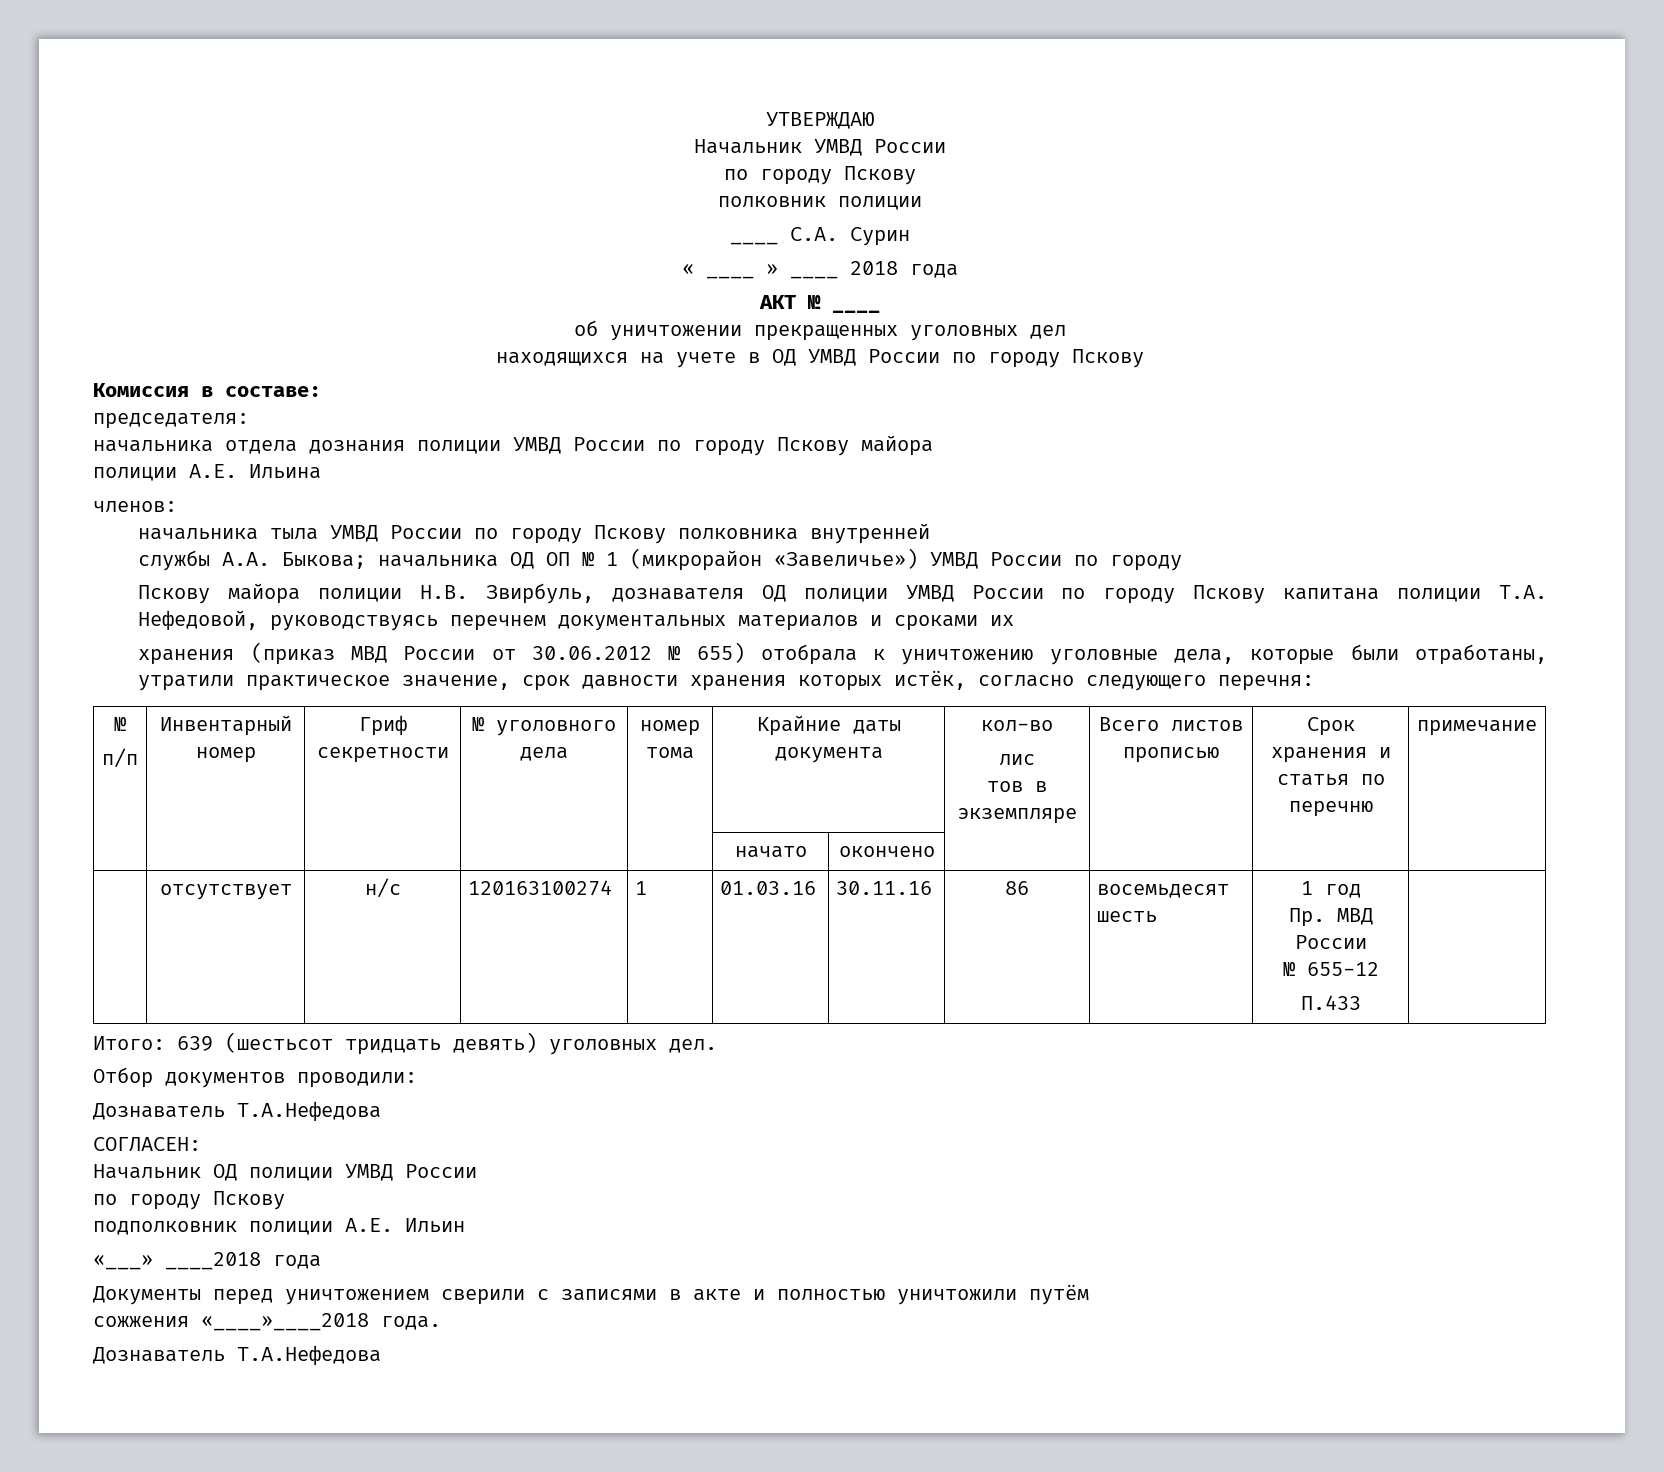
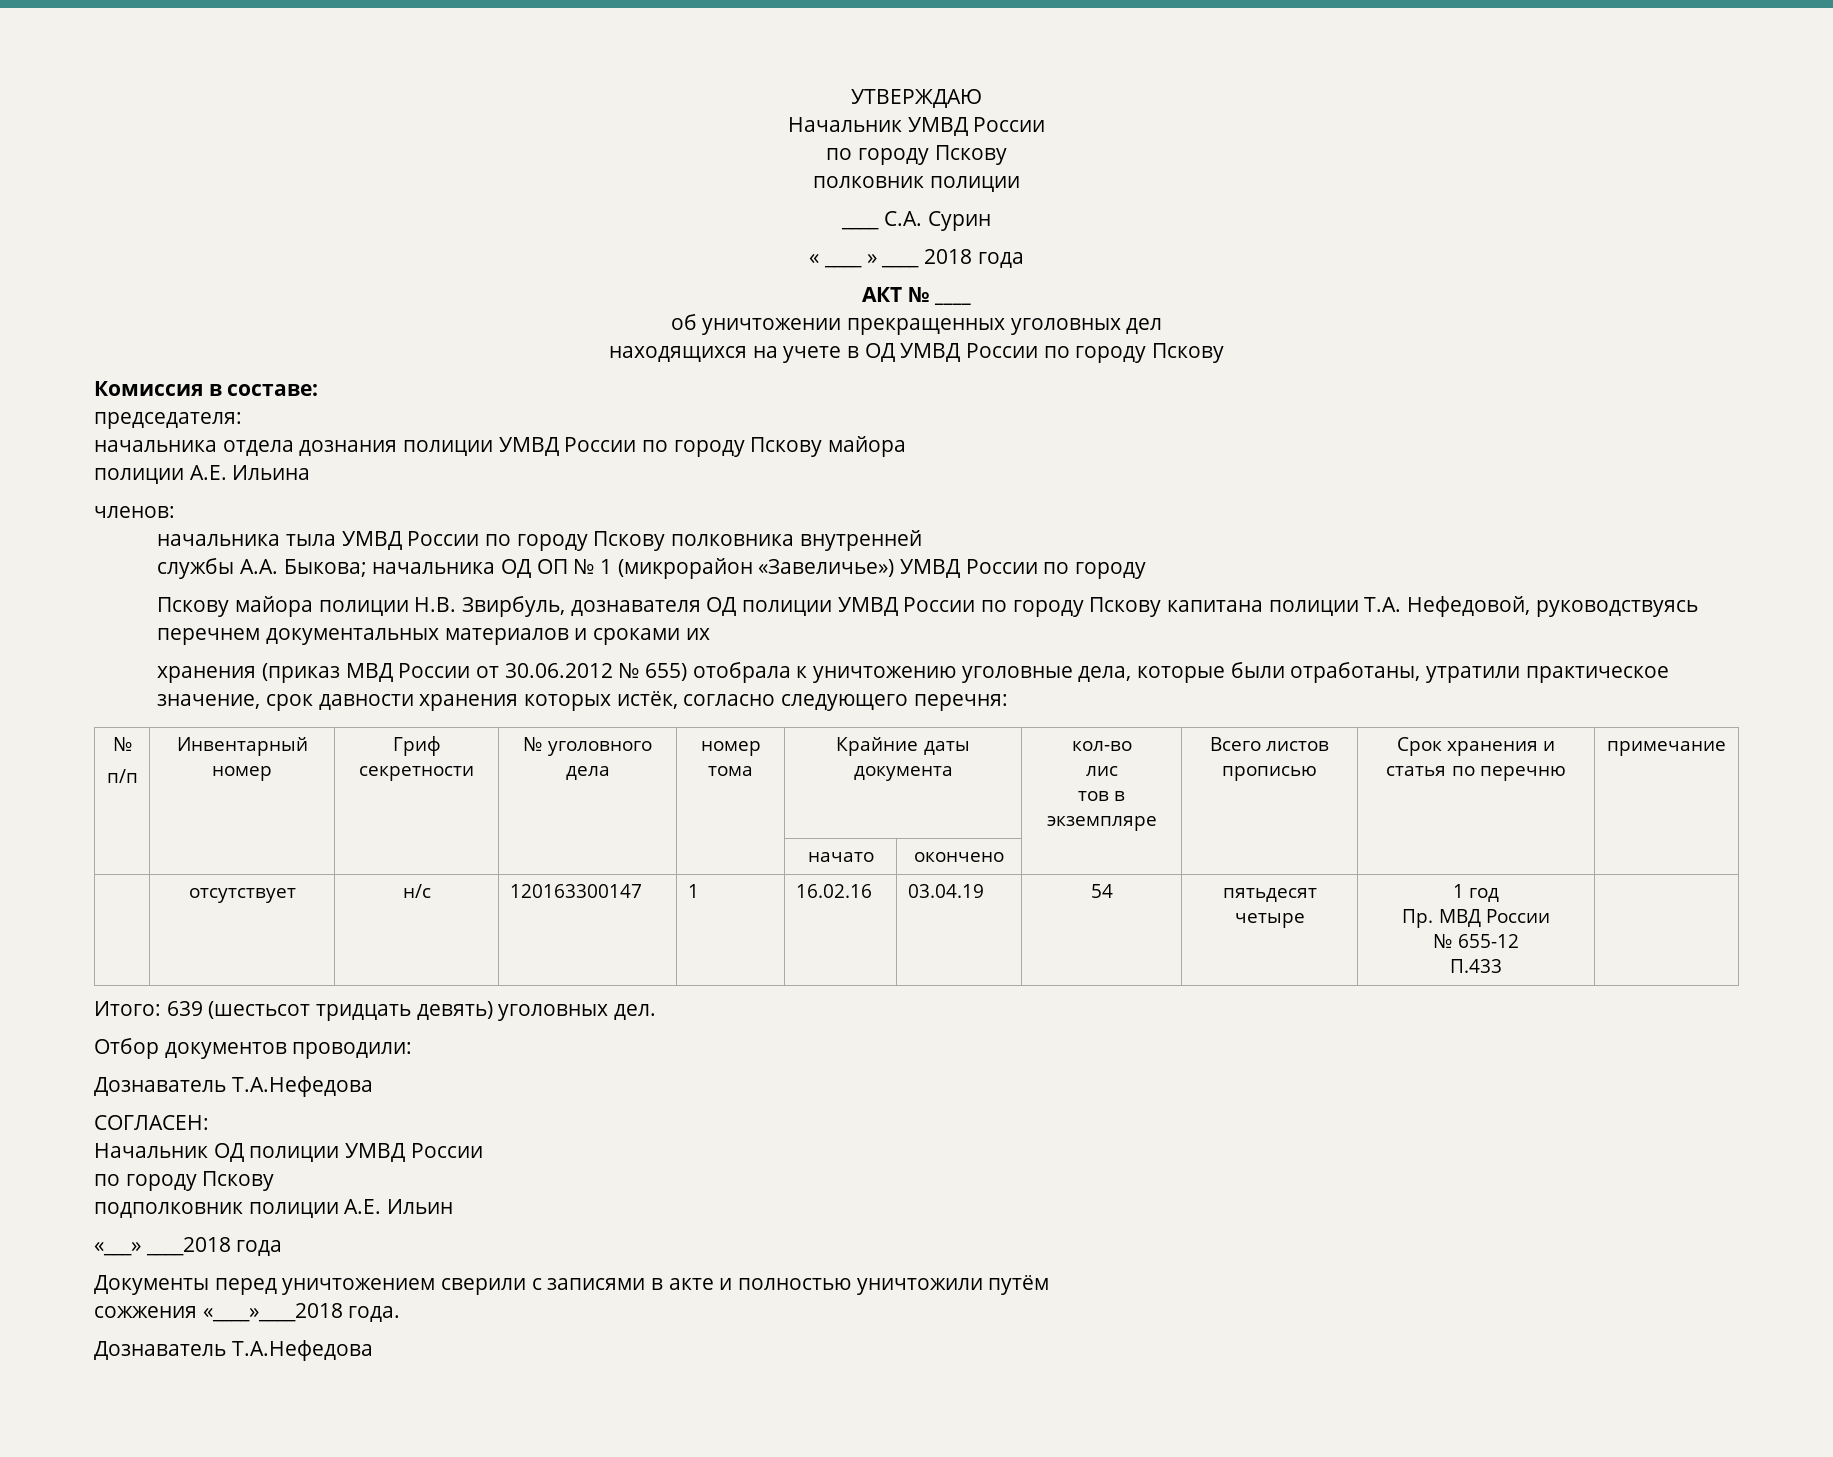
- | отсутствует | н/с | 120163100274 | 1 | 01.03.16 | 30.11.16 | 86 | восемьдесят шесть | 1 год
+ | отсутствует | н/с | 120163300147 | 1 | 16.02.16 | 03.04.19 | 54 | пятьдесят четыре | 1 год

